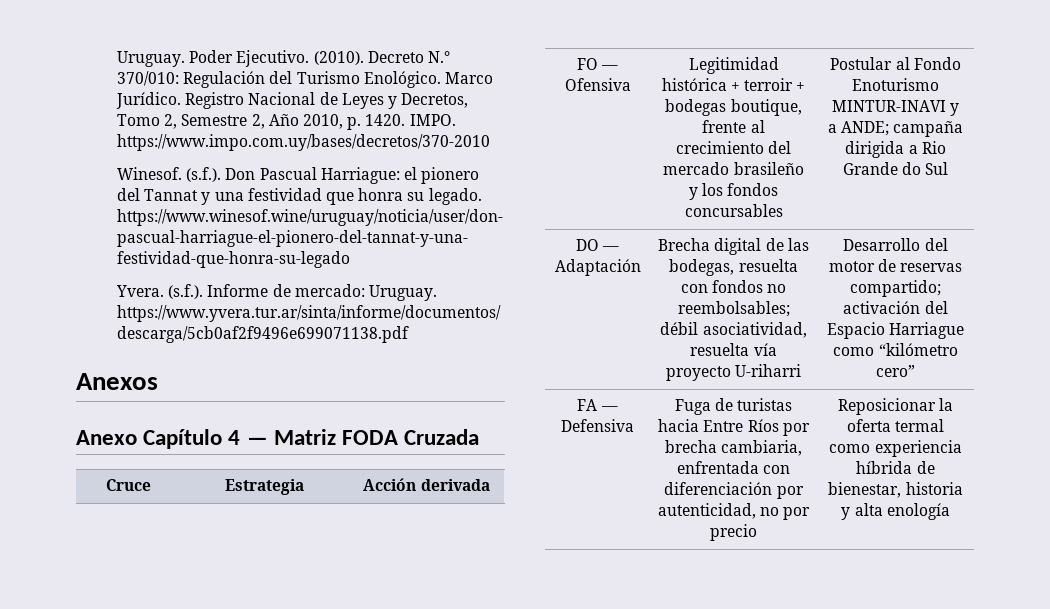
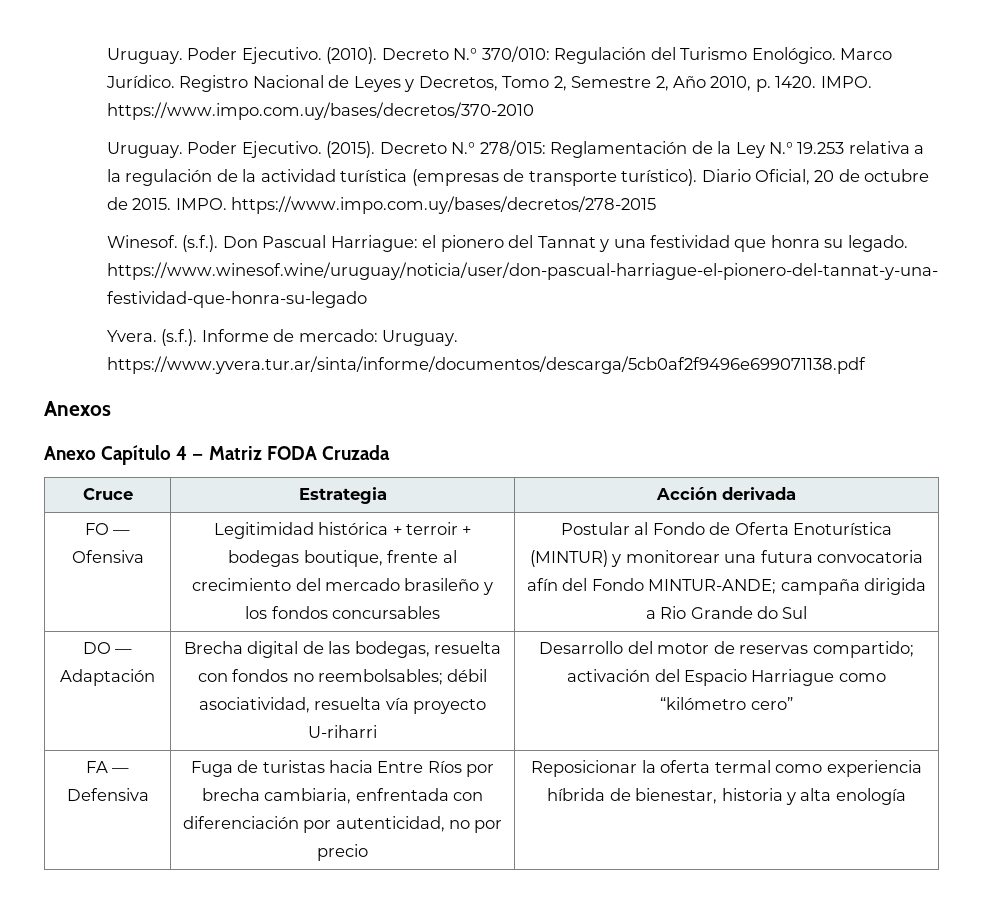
+ Uruguay. Poder Ejecutivo. (2015). Decreto N.° 278/015: Reglamentación de la Ley N.° 19.253 relativa a la regulación de la actividad turística (empresas de transporte turístico). Diario Oficial, 20 de octubre de 2015. IMPO. https://www.impo.com.uy/bases/decretos/278-2015
- Postular al Fondo Enoturismo MINTUR-INAVI y a ANDE; campaña dirigida a Rio Grande do Sul
+ Postular al Fondo de Oferta Enoturística (MINTUR) y monitorear una futura convocatoria afín del Fondo MINTUR-ANDE; campaña dirigida a Rio Grande do Sul

